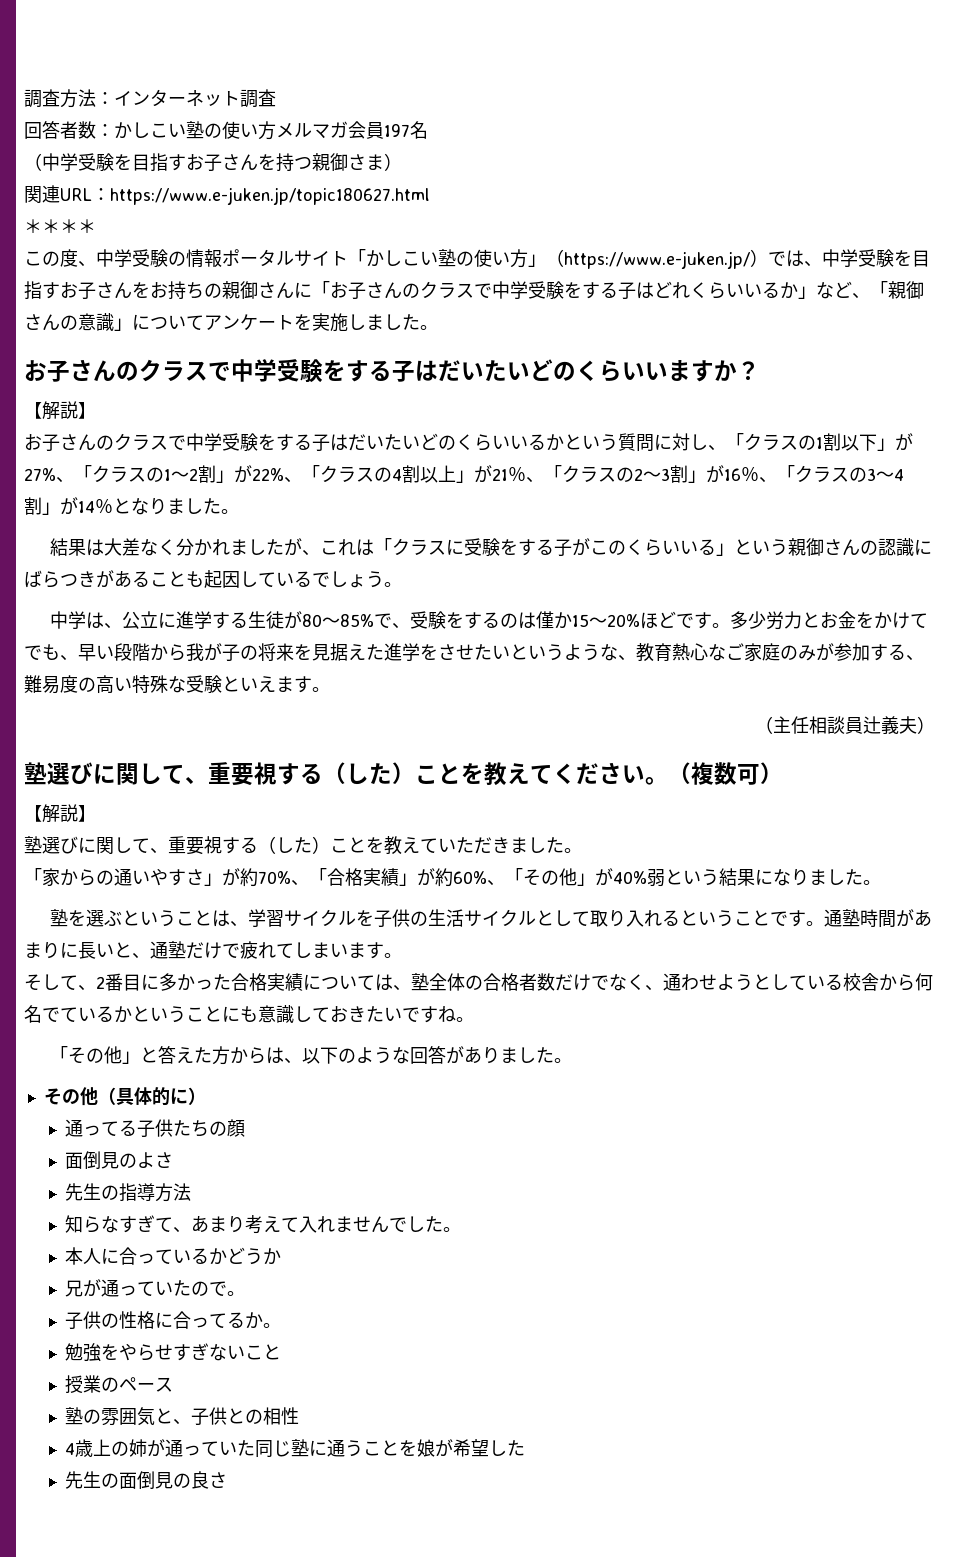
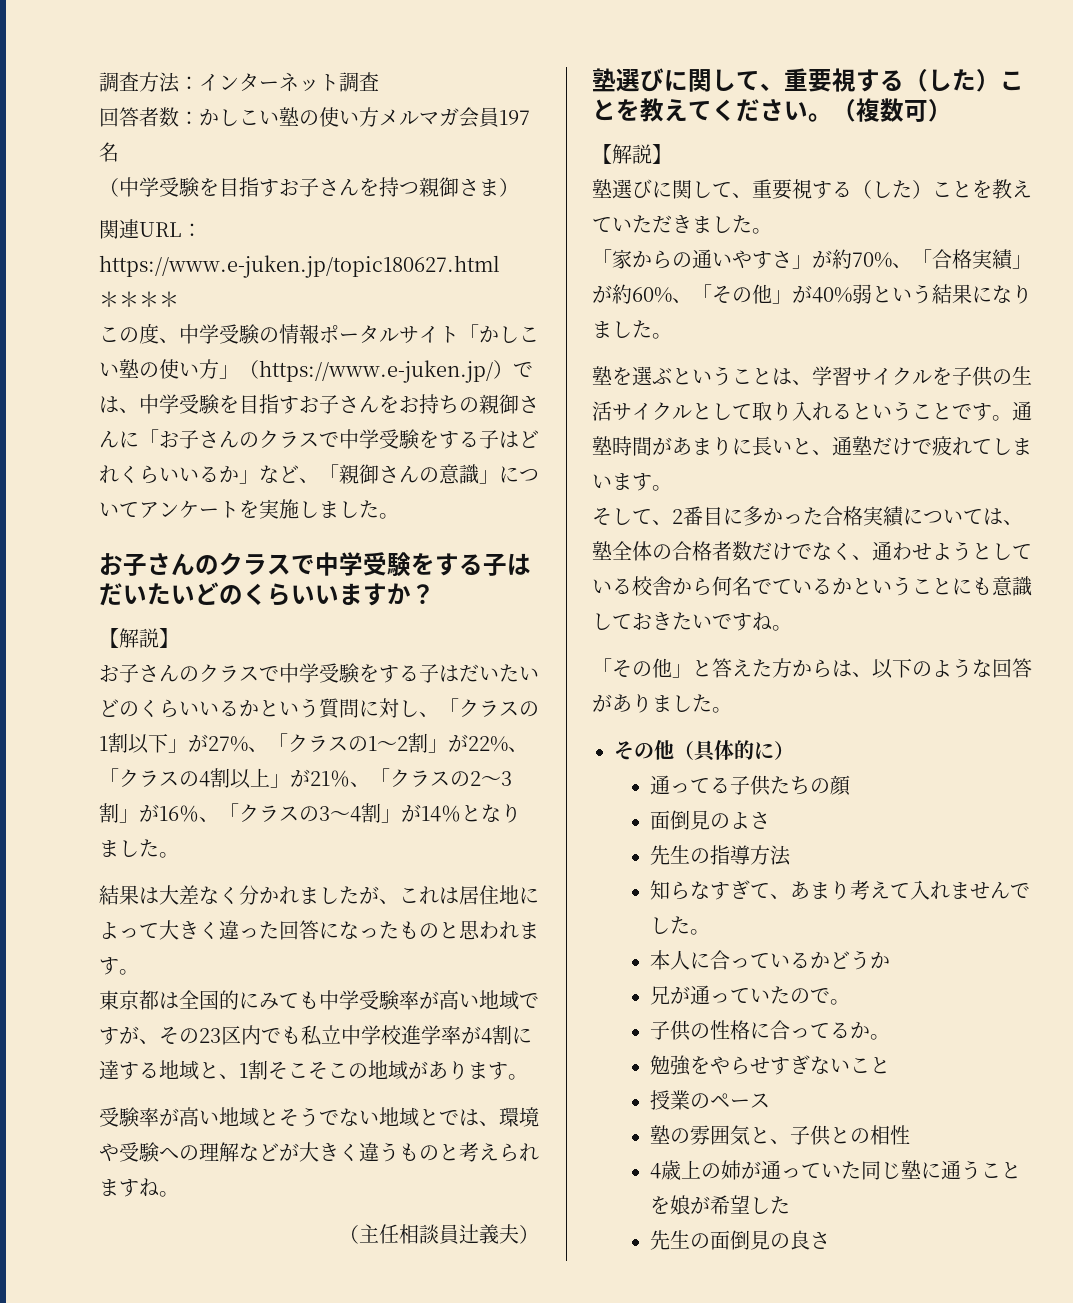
- 結果は大差なく分かれましたが、これは「クラスに受験をする子がこのくらいいる」という親御さんの認識にばらつきがあることも起因しているでしょう。
- 中学は、公立に進学する生徒が80～85%で、受験をするのは僅か15～20%ほどです。多少労力とお金をかけてでも、早い段階から我が子の将来を見据えた進学をさせたいというような、教育熱心なご家庭のみが参加する、難易度の高い特殊な受験といえます。
+ 結果は大差なく分かれましたが、これは居住地によって大きく違った回答になったものと思われます。
+ 東京都は全国的にみても中学受験率が高い地域ですが、その23区内でも私立中学校進学率が4割に達する地域と、1割そこそこの地域があります。
+ 受験率が高い地域とそうでない地域とでは、環境や受験への理解などが大きく違うものと考えられますね。

